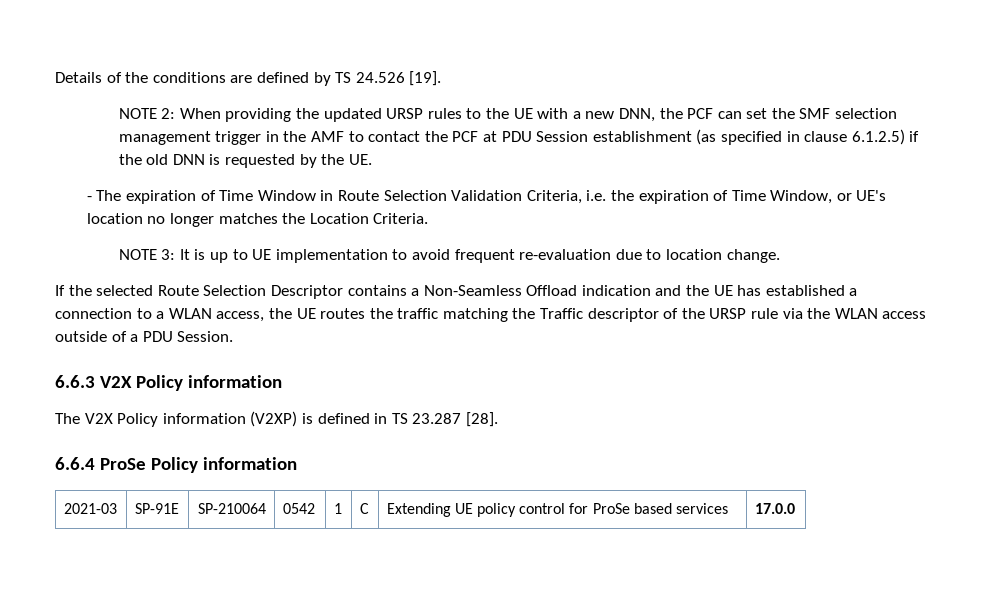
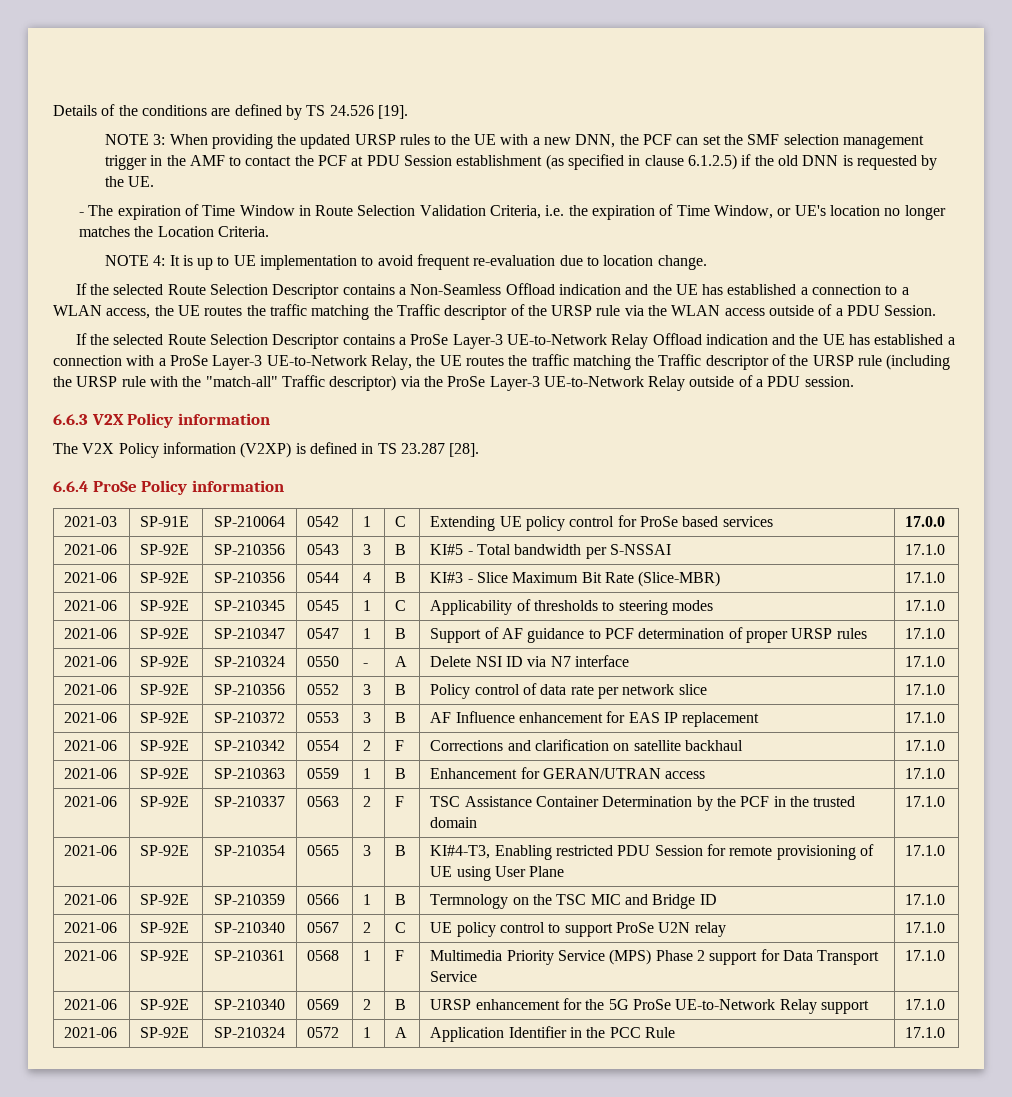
- NOTE 2: When providing the updated URSP rules to the UE with a new DNN, the PCF can set the SMF selection management trigger in the AMF to contact the PCF at PDU Session establishment (as specified in clause 6.1.2.5) if the old DNN is requested by the UE.
+ NOTE 3: When providing the updated URSP rules to the UE with a new DNN, the PCF can set the SMF selection management trigger in the AMF to contact the PCF at PDU Session establishment (as specified in clause 6.1.2.5) if the old DNN is requested by the UE.
- NOTE 3: It is up to UE implementation to avoid frequent re-evaluation due to location change.
+ NOTE 4: It is up to UE implementation to avoid frequent re-evaluation due to location change.
+ If the selected Route Selection Descriptor contains a ProSe Layer-3 UE-to-Network Relay Offload indication and the UE has established a connection with a ProSe Layer-3 UE-to-Network Relay, the UE routes the traffic matching the Traffic descriptor of the URSP rule (including the URSP rule with the "match-all" Traffic descriptor) via the ProSe Layer-3 UE-to-Network Relay outside of a PDU session.
+ 2021-06 | SP-92E | SP-210356 | 0543 | 3 | B | KI#5 - Total bandwidth per S-NSSAI | 17.1.0
+ 2021-06 | SP-92E | SP-210356 | 0544 | 4 | B | KI#3 - Slice Maximum Bit Rate (Slice-MBR) | 17.1.0
+ 2021-06 | SP-92E | SP-210345 | 0545 | 1 | C | Applicability of thresholds to steering modes | 17.1.0
+ 2021-06 | SP-92E | SP-210347 | 0547 | 1 | B | Support of AF guidance to PCF determination of proper URSP rules | 17.1.0
+ 2021-06 | SP-92E | SP-210324 | 0550 | - | A | Delete NSI ID via N7 interface | 17.1.0
+ 2021-06 | SP-92E | SP-210356 | 0552 | 3 | B | Policy control of data rate per network slice | 17.1.0
+ 2021-06 | SP-92E | SP-210372 | 0553 | 3 | B | AF Influence enhancement for EAS IP replacement | 17.1.0
+ 2021-06 | SP-92E | SP-210342 | 0554 | 2 | F | Corrections and clarification on satellite backhaul | 17.1.0
+ 2021-06 | SP-92E | SP-210363 | 0559 | 1 | B | Enhancement for GERAN/UTRAN access | 17.1.0
+ 2021-06 | SP-92E | SP-210337 | 0563 | 2 | F | TSC Assistance Container Determination by the PCF in the trusted domain | 17.1.0
+ 2021-06 | SP-92E | SP-210354 | 0565 | 3 | B | KI#4-T3, Enabling restricted PDU Session for remote provisioning of UE using User Plane | 17.1.0
+ 2021-06 | SP-92E | SP-210359 | 0566 | 1 | B | Termnology on the TSC MIC and Bridge ID | 17.1.0
+ 2021-06 | SP-92E | SP-210340 | 0567 | 2 | C | UE policy control to support ProSe U2N relay | 17.1.0
+ 2021-06 | SP-92E | SP-210361 | 0568 | 1 | F | Multimedia Priority Service (MPS) Phase 2 support for Data Transport Service | 17.1.0
+ 2021-06 | SP-92E | SP-210340 | 0569 | 2 | B | URSP enhancement for the 5G ProSe UE-to-Network Relay support | 17.1.0
+ 2021-06 | SP-92E | SP-210324 | 0572 | 1 | A | Application Identifier in the PCC Rule | 17.1.0

